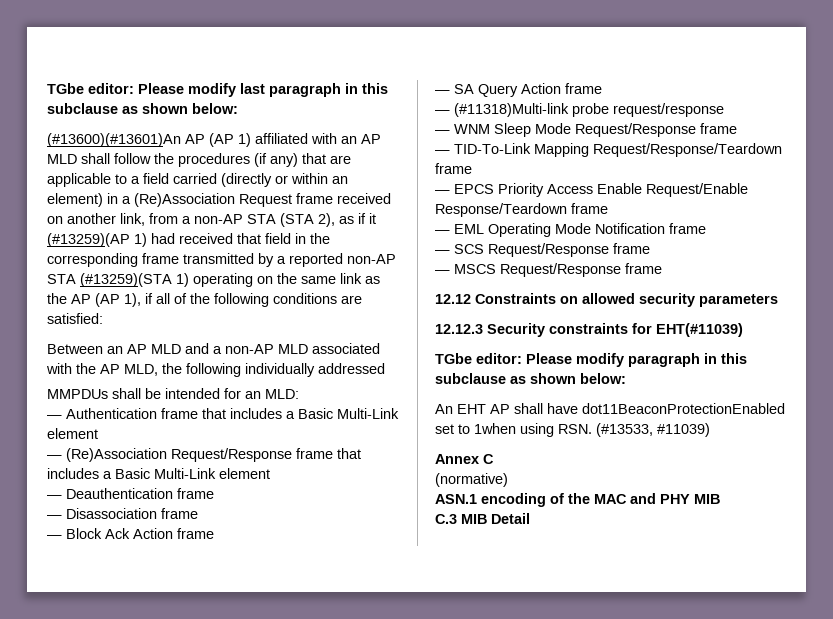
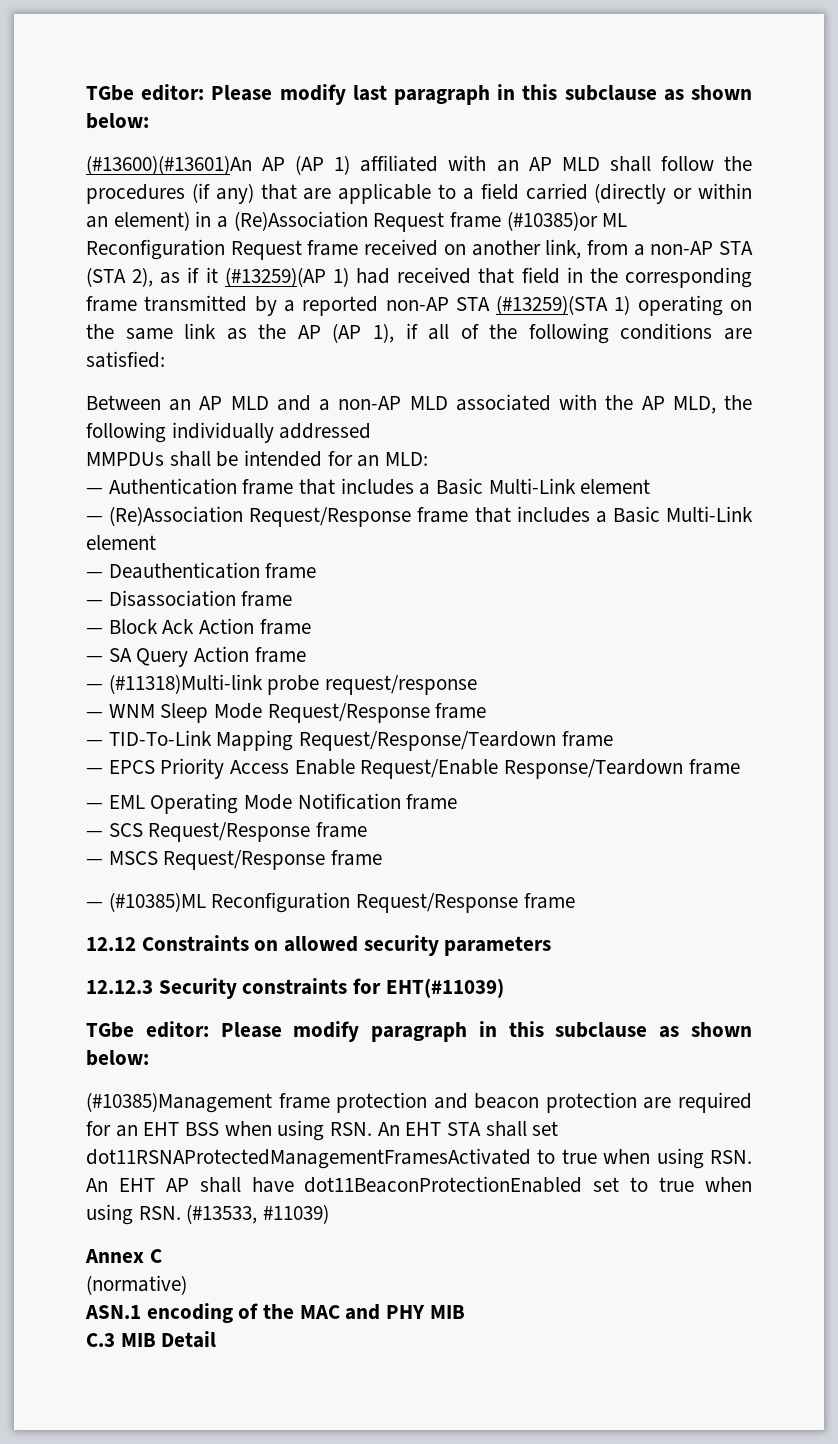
- (#13600)(#13601)An AP (AP 1) affiliated with an AP MLD shall follow the procedures (if any) that are applicable to a field carried (directly or within an element) in a (Re)Association Request frame received on another link, from a non-AP STA (STA 2), as if it (#13259)(AP 1) had received that field in the corresponding frame transmitted by a reported non-AP STA (#13259)(STA 1) operating on the same link as the AP (AP 1), if all of the following conditions are satisfied:
+ (#13600)(#13601)An AP (AP 1) affiliated with an AP MLD shall follow the procedures (if any) that are applicable to a field carried (directly or within an element) in a (Re)Association Request frame (#10385)or ML Reconfiguration Request frame received on another link, from a non-AP STA (STA 2), as if it (#13259)(AP 1) had received that field in the corresponding frame transmitted by a reported non-AP STA (#13259)(STA 1) operating on the same link as the AP (AP 1), if all of the following conditions are satisfied:
+ — (#10385)ML Reconfiguration Request/Response frame
- An EHT AP shall have dot11BeaconProtectionEnabled set to 1when using RSN. (#13533, #11039)
+ (#10385)Management frame protection and beacon protection are required for an EHT BSS when using RSN. An EHT STA shall set dot11RSNAProtectedManagementFramesActivated to true when using RSN. An EHT AP shall have dot11BeaconProtectionEnabled set to true when using RSN. (#13533, #11039)

